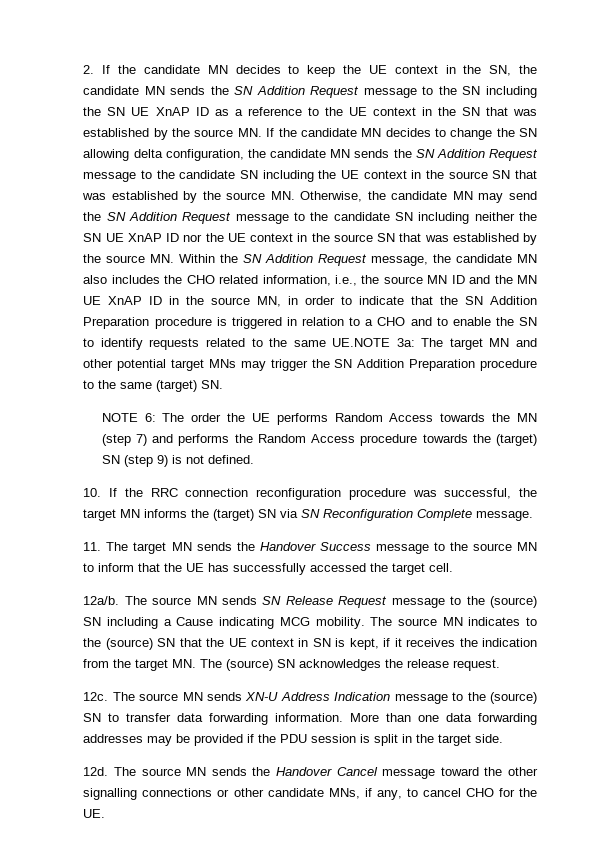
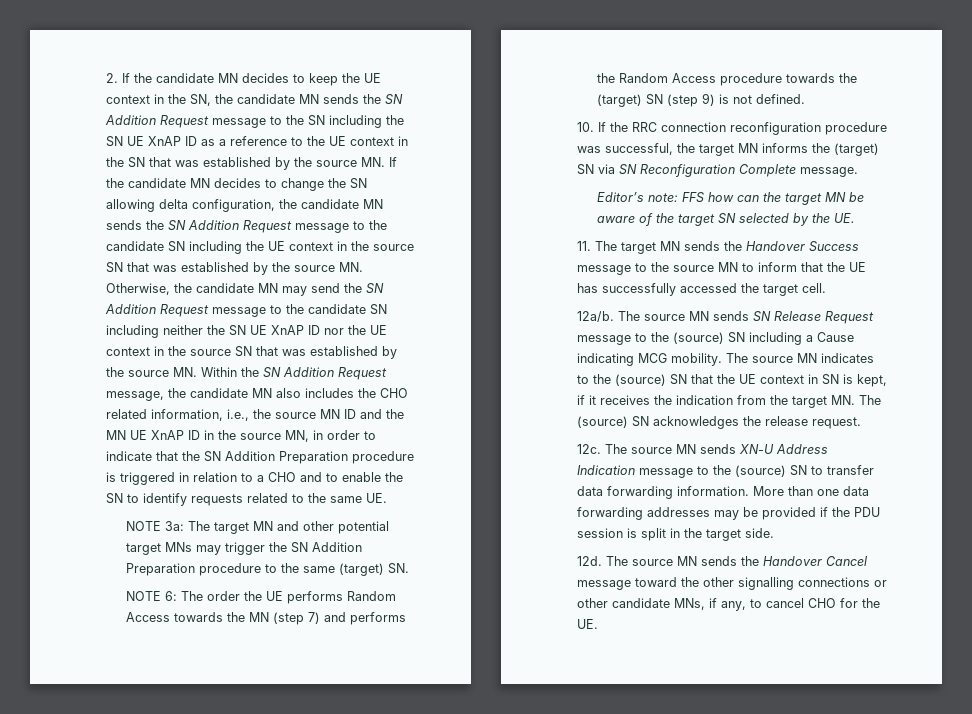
- 2. If the candidate MN decides to keep the UE context in the SN, the candidate MN sends the SN Addition Request message to the SN including the SN UE XnAP ID as a reference to the UE context in the SN that was established by the source MN. If the candidate MN decides to change the SN allowing delta configuration, the candidate MN sends the SN Addition Request message to the candidate SN including the UE context in the source SN that was established by the source MN. Otherwise, the candidate MN may send the SN Addition Request message to the candidate SN including neither the SN UE XnAP ID nor the UE context in the source SN that was established by the source MN. Within the SN Addition Request message, the candidate MN also includes the CHO related information, i.e., the source MN ID and the MN UE XnAP ID in the source MN, in order to indicate that the SN Addition Preparation procedure is triggered in relation to a CHO and to enable the SN to identify requests related to the same UE.NOTE 3a:
+ 2. If the candidate MN decides to keep the UE context in the SN, the candidate MN sends the SN Addition Request message to the SN including the SN UE XnAP ID as a reference to the UE context in the SN that was established by the source MN. If the candidate MN decides to change the SN allowing delta configuration, the candidate MN sends the SN Addition Request message to the candidate SN including the UE context in the source SN that was established by the source MN. Otherwise, the candidate MN may send the SN Addition Request message to the candidate SN including neither the SN UE XnAP ID nor the UE context in the source SN that was established by the source MN. Within the SN Addition Request message, the candidate MN also includes the CHO related information, i.e., the source MN ID and the MN UE XnAP ID in the source MN, in order to indicate that the SN Addition Preparation procedure is triggered in relation to a CHO and to enable the SN to identify requests related to the same UE.
+ NOTE 3a:
+ Editor’s note: FFS how can the target MN be aware of the target SN selected by the UE.

